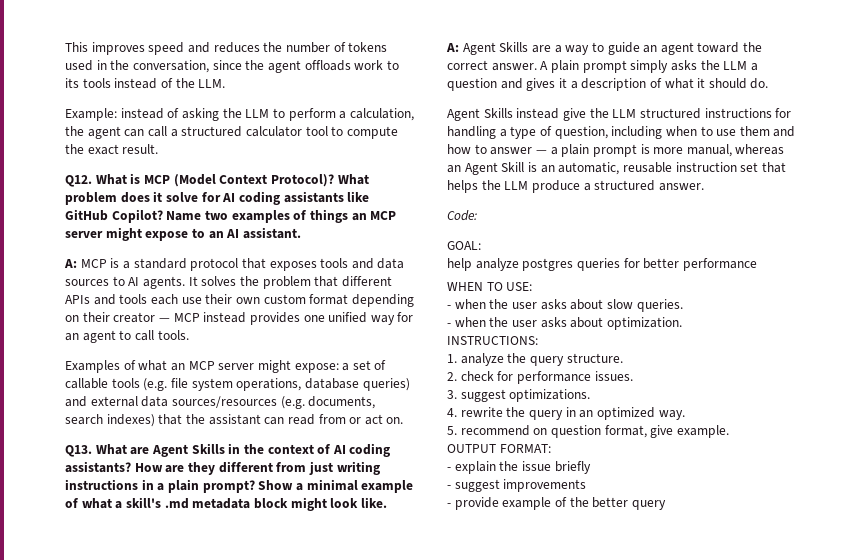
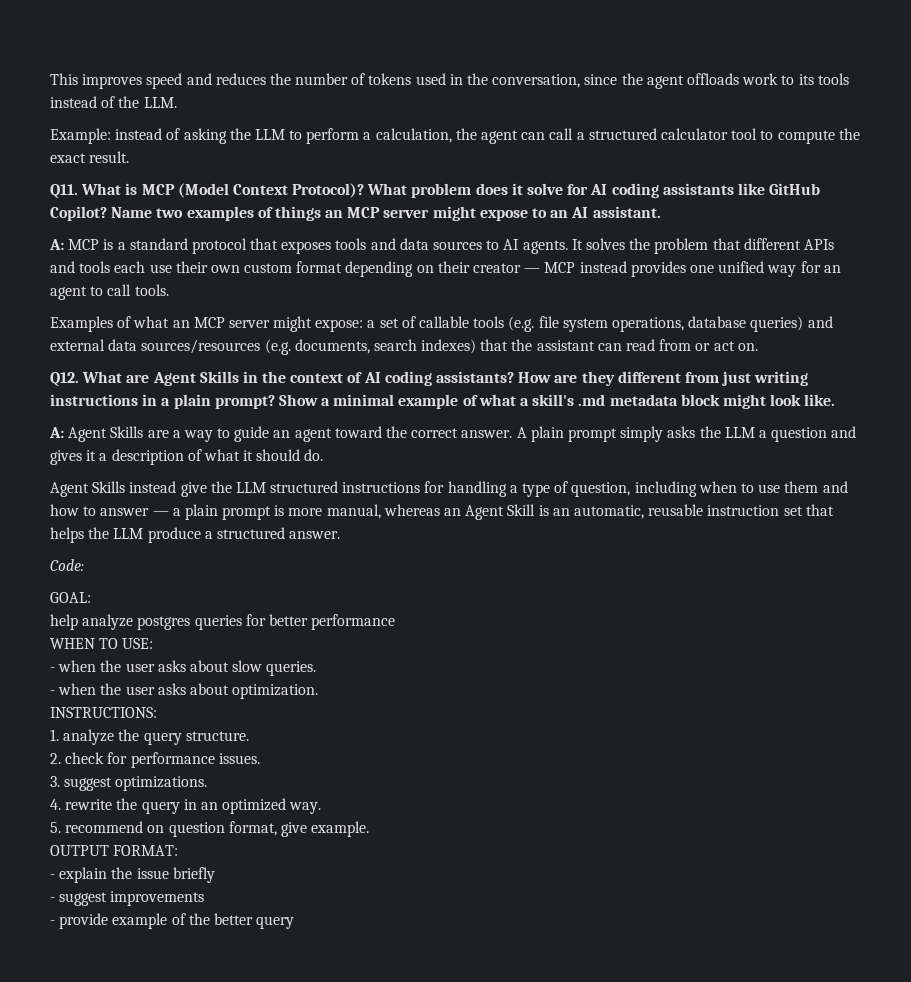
- Q12. What is MCP (Model Context Protocol)?
+ Q11. What is MCP (Model Context Protocol)?
- Q13. What are Agent Skills in the context of AI coding assistants?
+ Q12. What are Agent Skills in the context of AI coding assistants?

